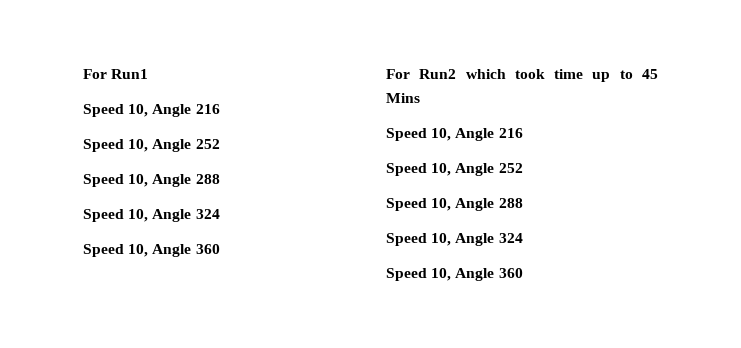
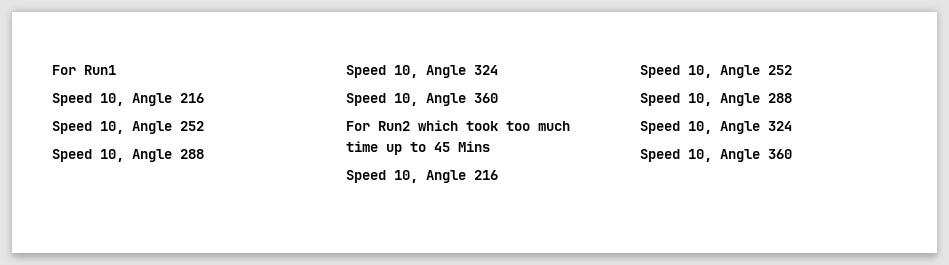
- For Run2 which took time up to 45 Mins
+ For Run2 which took too much time up to 45 Mins

